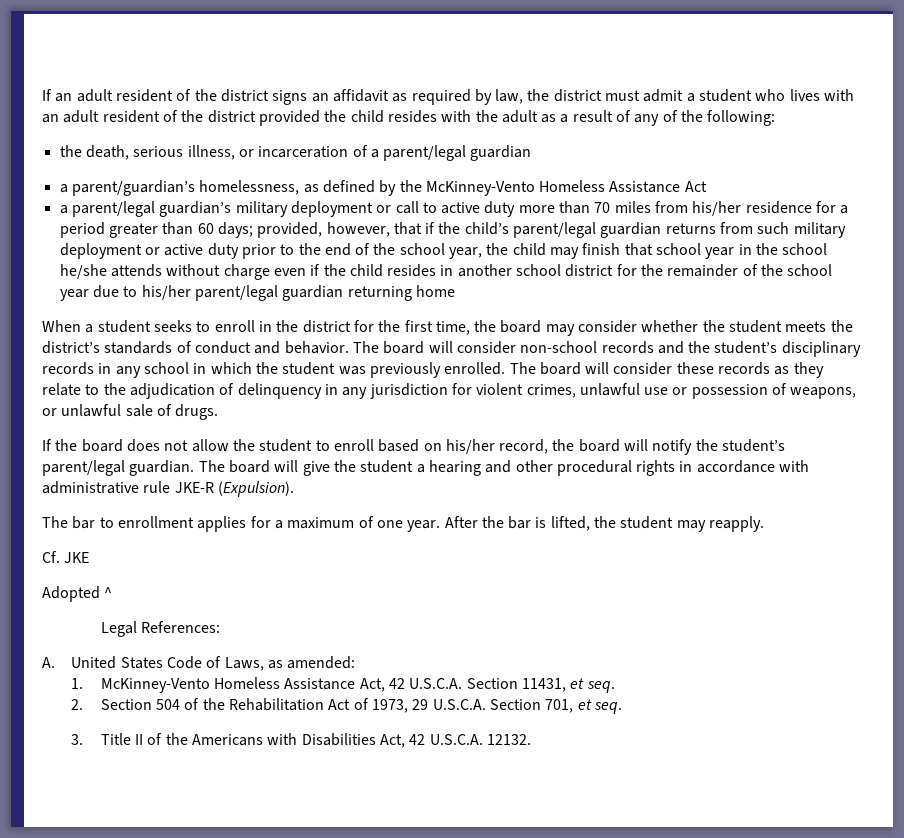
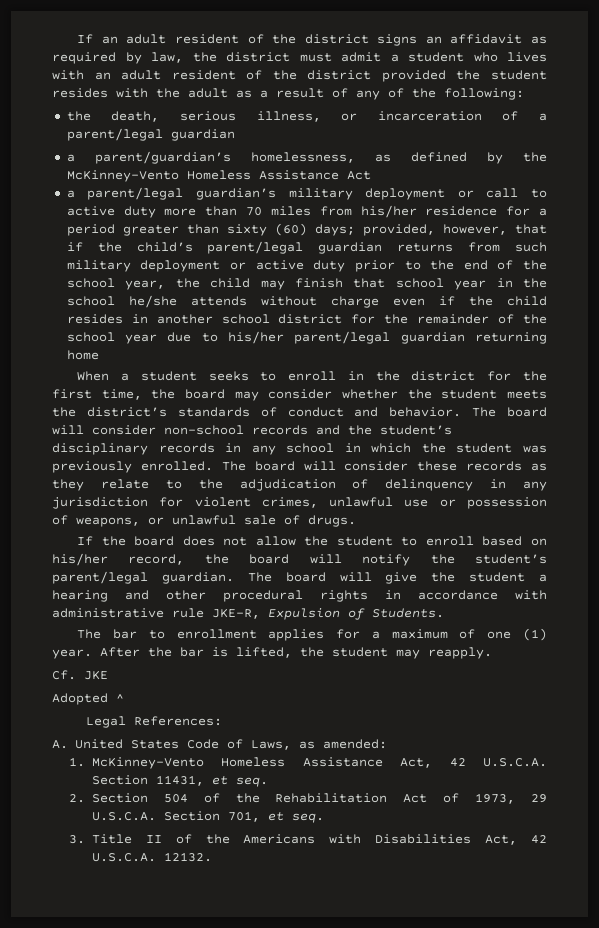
- If an adult resident of the district signs an affidavit as required by law, the district must admit a student who lives with an adult resident of the district provided the child resides with the adult as a result of any of the following:
+ If an adult resident of the district signs an affidavit as required by law, the district must admit a student who lives with an adult resident of the district provided the student resides with the adult as a result of any of the following:
- a parent/legal guardian’s military deployment or call to active duty more than 70 miles from his/her residence for a period greater than 60 days;
+ a parent/legal guardian’s military deployment or call to active duty more than 70 miles from his/her residence for a period greater than sixty (60) days;
- The board will give the student a hearing and other procedural rights in accordance with administrative rule JKE-R (Expulsion).
+ The board will give the student a hearing and other procedural rights in accordance with administrative rule JKE-R, Expulsion of Students.
- The bar to enrollment applies for a maximum of one year.
+ The bar to enrollment applies for a maximum of one (1) year.

